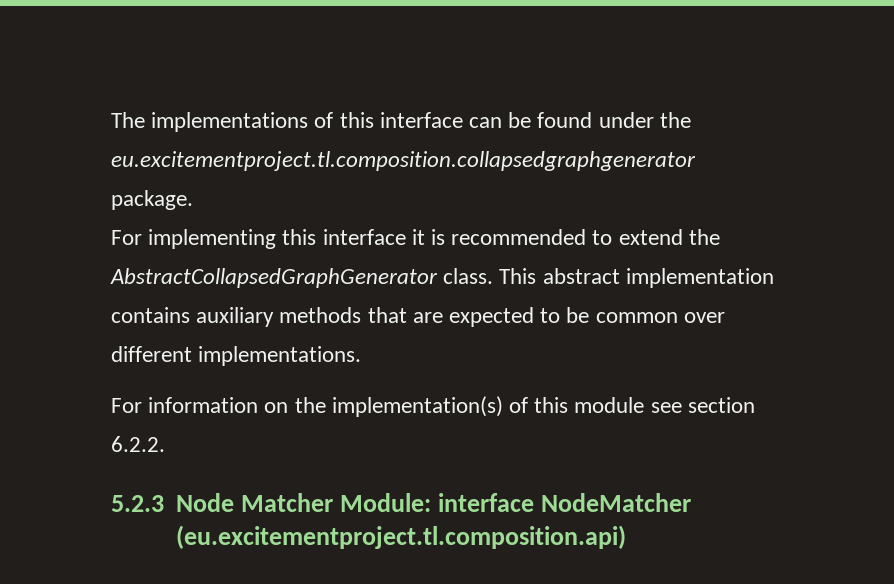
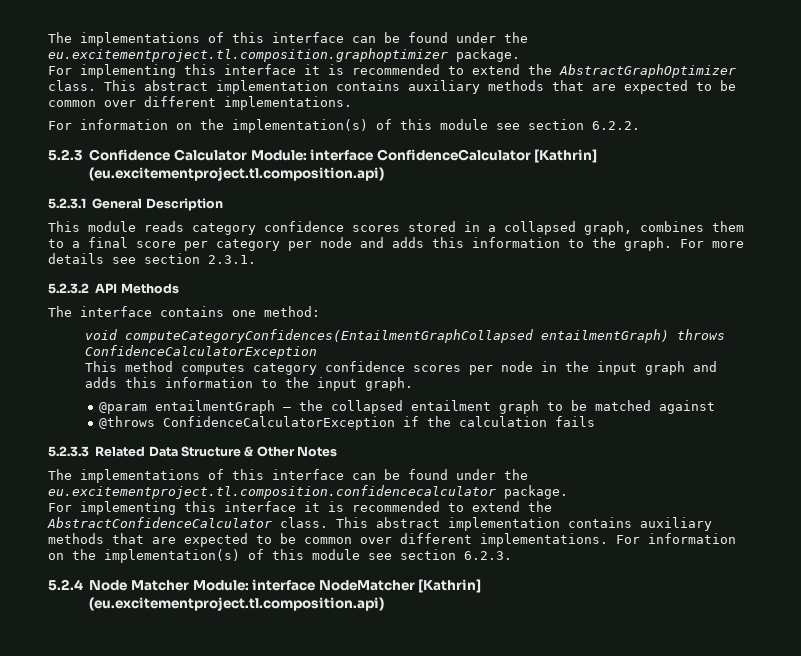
- The implementations of this interface can be found under the eu.excitementproject.tl.composition.collapsedgraphgenerator package.
+ The implementations of this interface can be found under the eu.excitementproject.tl.composition.graphoptimizer package.
- For implementing this interface it is recommended to extend the AbstractCollapsedGraphGenerator class.
+ For implementing this interface it is recommended to extend the AbstractGraphOptimizer class.
- 5.2.3 Node Matcher Module: interface NodeMatcher (eu.excitementproject.tl.composition.api)
+ 5.2.3 Confidence Calculator Module: interface ConfidenceCalculator [Kathrin] (eu.excitementproject.tl.composition.api)
+ 5.2.3.1 General Description
+ This module reads category confidence scores stored in a collapsed graph, combines them to a final score per category per node and adds this information to the graph. For more details see section 2.3.1.
+ 5.2.3.2 API Methods
+ The interface contains one method:
+ void computeCategoryConfidences(EntailmentGraphCollapsed entailmentGraph) throws ConfidenceCalculatorException
+ This method computes category confidence scores per node in the input graph and adds this information to the input graph.
+ @param entailmentGraph – the collapsed entailment graph to be matched against
+ @throws ConfidenceCalculatorException if the calculation fails
+ 5.2.3.3 Related Data Structure & Other Notes
+ The implementations of this interface can be found under the eu.excitementproject.tl.composition.confidencecalculator package.
+ For implementing this interface it is recommended to extend the AbstractConfidenceCalculator class. This abstract implementation contains auxiliary methods that are expected to be common over different implementations. For information on the implementation(s) of this module see section 6.2.3.
+ 5.2.4 Node Matcher Module: interface NodeMatcher [Kathrin] (eu.excitementproject.tl.composition.api)

